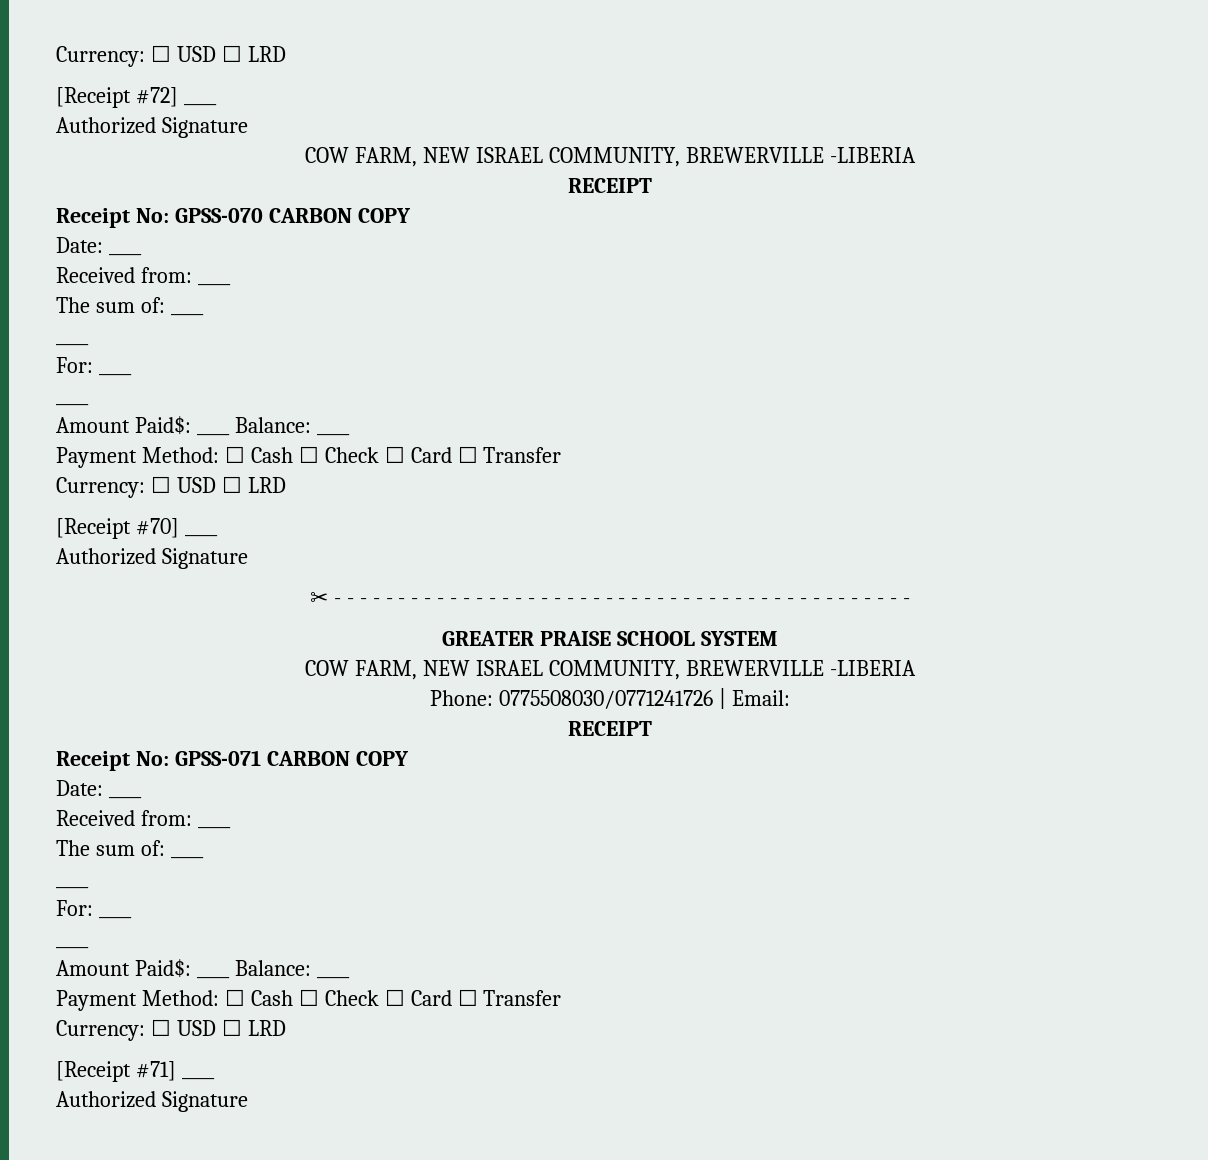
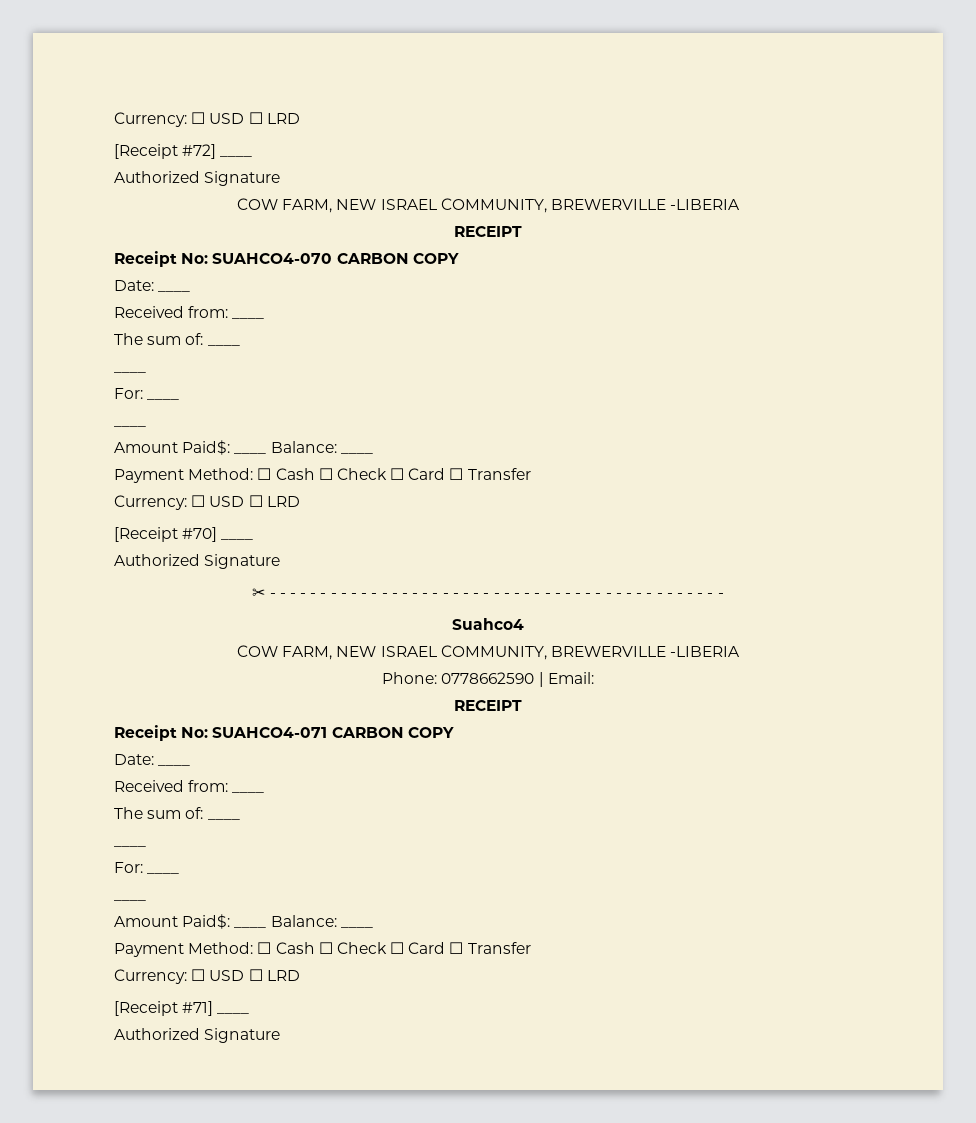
- Receipt No: GPSS-070 CARBON COPY
+ Receipt No: SUAHCO4-070 CARBON COPY
- GREATER PRAISE SCHOOL SYSTEM
+ Suahco4
- Phone: 0775508030/0771241726 | Email:
+ Phone: 0778662590 | Email:
- Receipt No: GPSS-071 CARBON COPY
+ Receipt No: SUAHCO4-071 CARBON COPY

